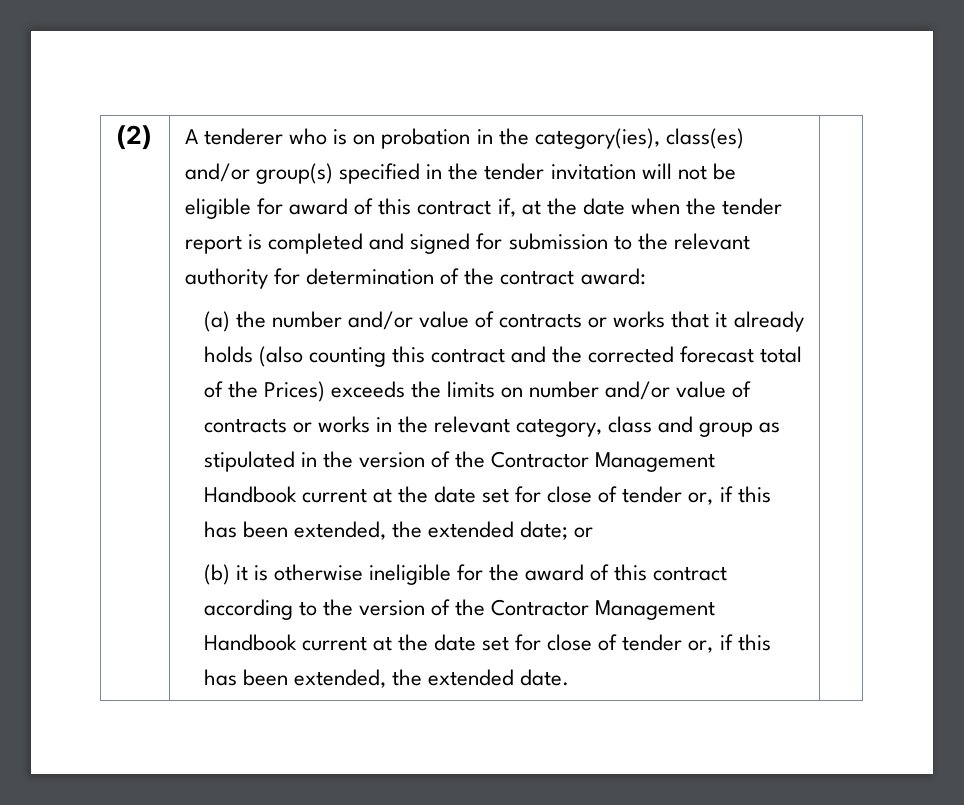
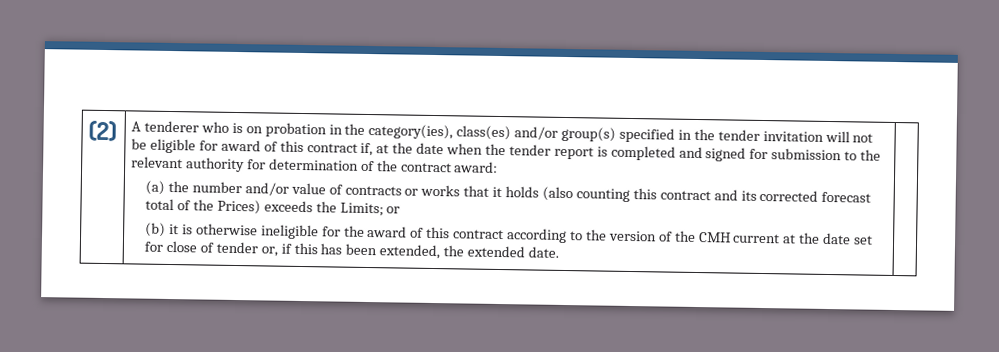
- (a) the number and/or value of contracts or works that it already holds (also counting this contract and the corrected forecast total of the Prices) exceeds the limits on number and/or value of contracts or works in the relevant category, class and group as stipulated in the version of the Contractor Management Handbook current at the date set for close of tender or, if this has been extended, the extended date; or
+ (a) the number and/or value of contracts or works that it holds (also counting this contract and its corrected forecast total of the Prices) exceeds the Limits; or
- (b) it is otherwise ineligible for the award of this contract according to the version of the Contractor Management Handbook current at the date set for close of tender or, if this has been extended, the extended date.
+ (b) it is otherwise ineligible for the award of this contract according to the version of the CMH current at the date set for close of tender or, if this has been extended, the extended date.

